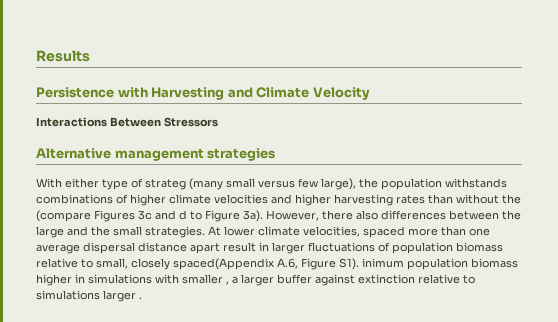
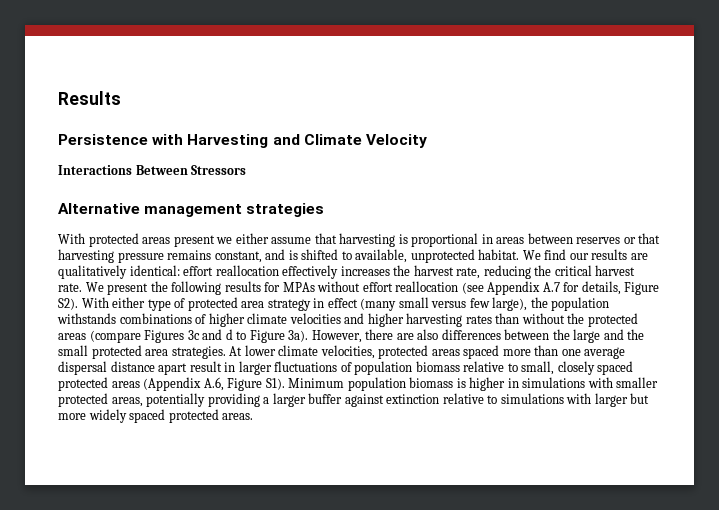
- With either type of strateg (many small versus few large), the population withstands combinations of higher climate velocities and higher harvesting rates than without the (compare Figures 3c and d to Figure 3a).
+ With protected areas present we either assume that harvesting is proportional in areas between reserves or that harvesting pressure remains constant, and is shifted to available, unprotected habitat. We find our results are qualitatively identical: effort reallocation effectively increases the harvest rate, reducing the critical harvest rate. We present the following results for MPAs without effort reallocation (see Appendix A.7 for details, Figure S2). With either type of protected area strategy in effect (many small versus few large), the population withstands combinations of higher climate velocities and higher harvesting rates than without the protected areas (compare Figures 3c and d to Figure 3a).
- However, there also differences between the large and the small strategies.
+ However, there are also differences between the large and the small protected area strategies.
- At lower climate velocities, spaced more than one average dispersal distance apart result in larger fluctuations of population biomass relative to small, closely spaced(Appendix A.6, Figure S1). inimum population biomass higher in simulations with smaller , a larger buffer against extinction relative to simulations larger .
+ At lower climate velocities, protected areas spaced more than one average dispersal distance apart result in larger fluctuations of population biomass relative to small, closely spaced protected areas (Appendix A.6, Figure S1). Minimum population biomass is higher in simulations with smaller protected areas, potentially providing a larger buffer against extinction relative to simulations with larger but more widely spaced protected areas.

